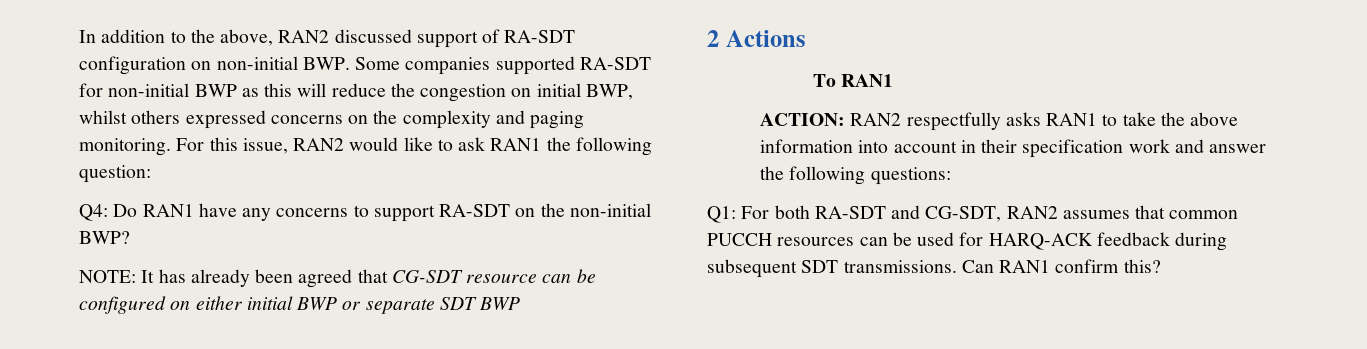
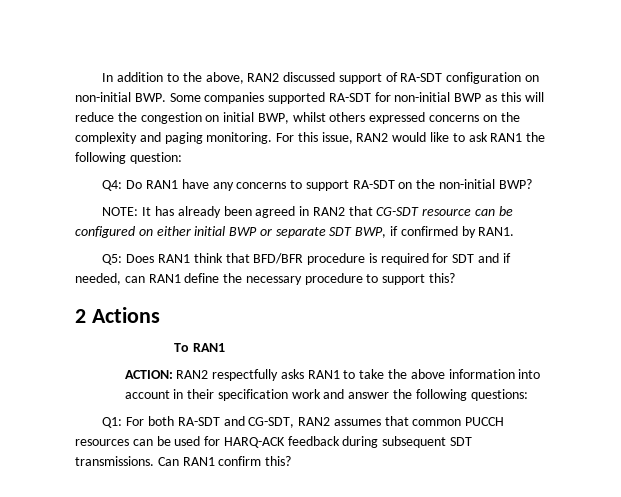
- NOTE: It has already been agreed that CG-SDT resource can be configured on either initial BWP or separate SDT BWP
+ NOTE: It has already been agreed in RAN2 that CG-SDT resource can be configured on either initial BWP or separate SDT BWP, if confirmed by RAN1.
+ Q5: Does RAN1 think that BFD/BFR procedure is required for SDT and if needed, can RAN1 define the necessary procedure to support this?

